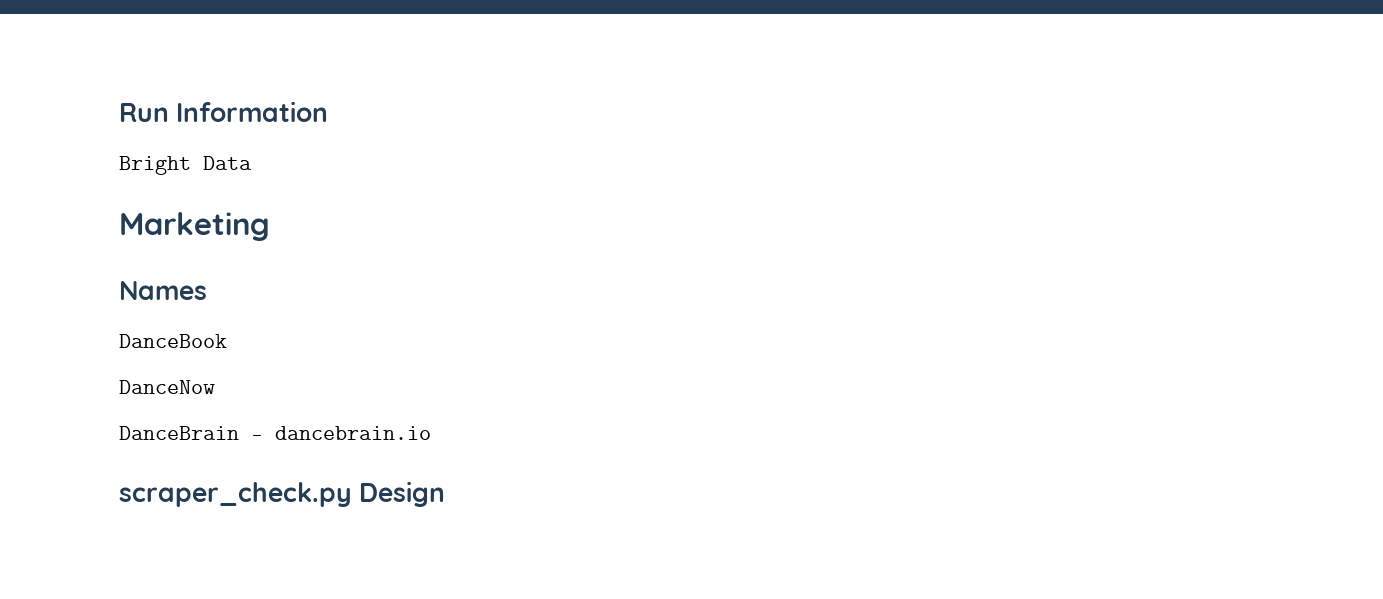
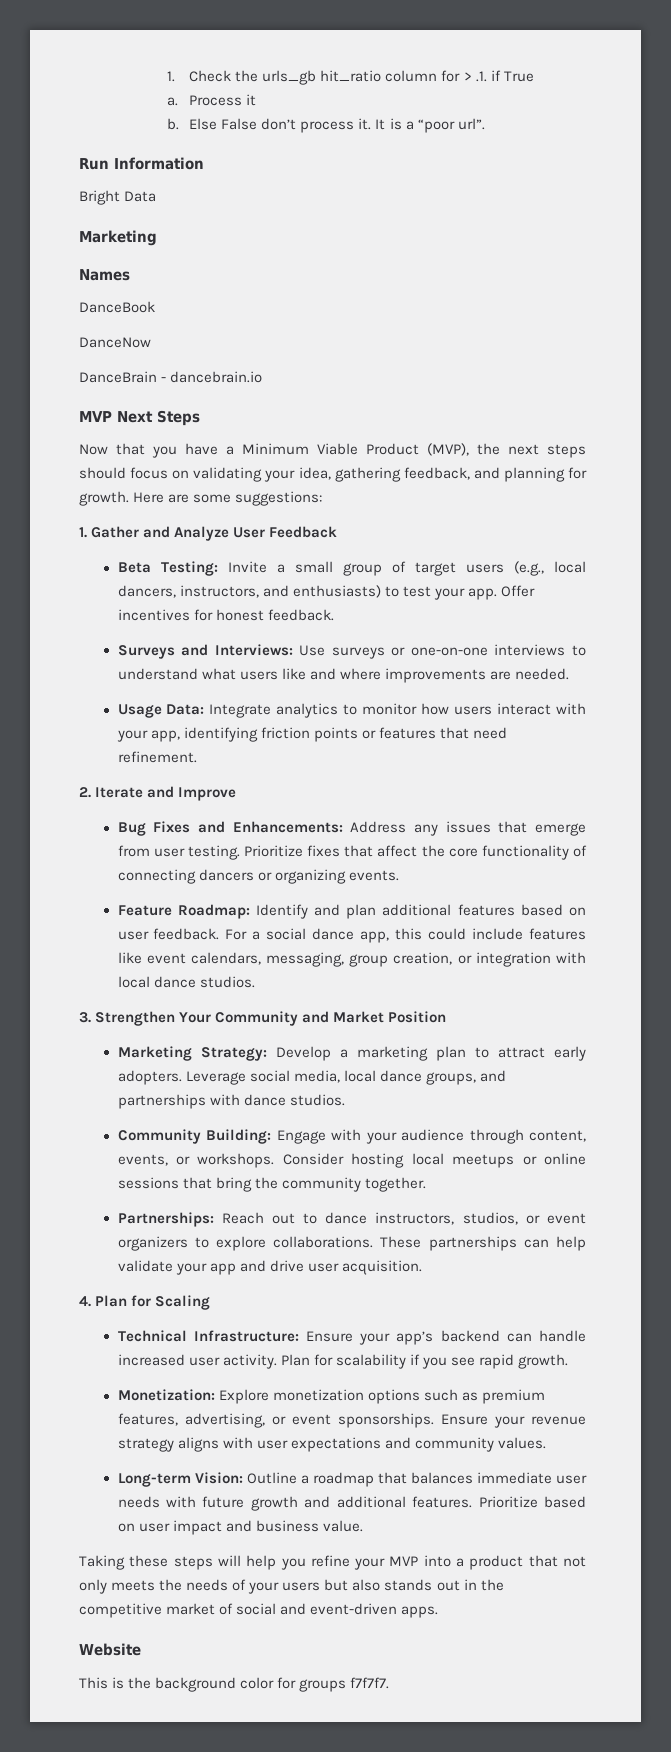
+ 1. Check the urls_gb hit_ratio column for > .1. if True
+ a. Process it
+ b. Else False don’t process it. It is a “poor url”.
- scraper_check.py Design
+ MVP Next Steps
+ Now that you have a Minimum Viable Product (MVP), the next steps should focus on validating your idea, gathering feedback, and planning for growth. Here are some suggestions:
+ 1. Gather and Analyze User Feedback
+ Beta Testing: Invite a small group of target users (e.g., local dancers, instructors, and enthusiasts) to test your app. Offer incentives for honest feedback.
+ Surveys and Interviews: Use surveys or one-on-one interviews to understand what users like and where improvements are needed.
+ Usage Data: Integrate analytics to monitor how users interact with your app, identifying friction points or features that need refinement.
+ 2. Iterate and Improve
+ Bug Fixes and Enhancements: Address any issues that emerge from user testing. Prioritize fixes that affect the core functionality of connecting dancers or organizing events.
+ Feature Roadmap: Identify and plan additional features based on user feedback. For a social dance app, this could include features like event calendars, messaging, group creation, or integration with local dance studios.
+ 3. Strengthen Your Community and Market Position
+ Marketing Strategy: Develop a marketing plan to attract early adopters. Leverage social media, local dance groups, and partnerships with dance studios.
+ Community Building: Engage with your audience through content, events, or workshops. Consider hosting local meetups or online sessions that bring the community together.
+ Partnerships: Reach out to dance instructors, studios, or event organizers to explore collaborations. These partnerships can help validate your app and drive user acquisition.
+ 4. Plan for Scaling
+ Technical Infrastructure: Ensure your app’s backend can handle increased user activity. Plan for scalability if you see rapid growth.
+ Monetization: Explore monetization options such as premium features, advertising, or event sponsorships. Ensure your revenue strategy aligns with user expectations and community values.
+ Long-term Vision: Outline a roadmap that balances immediate user needs with future growth and additional features. Prioritize based on user impact and business value.
+ Taking these steps will help you refine your MVP into a product that not only meets the needs of your users but also stands out in the competitive market of social and event-driven apps.
+ Website
+ This is the background color for groups f7f7f7.

